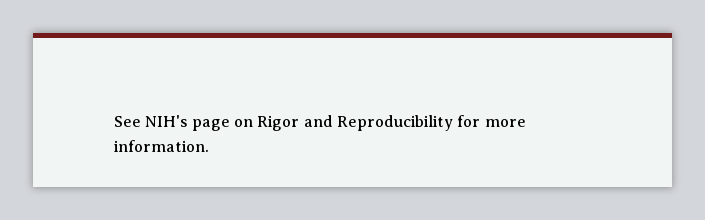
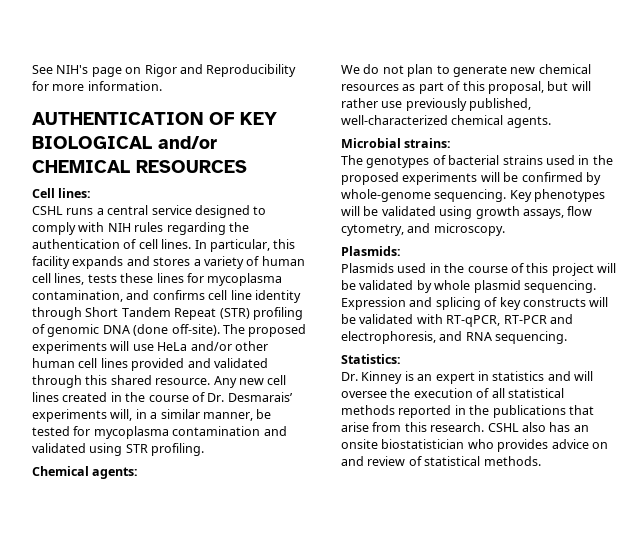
+ AUTHENTICATION OF KEY BIOLOGICAL and/or CHEMICAL RESOURCES
+ Cell lines:
+ CSHL runs a central service designed to comply with NIH rules regarding the authentication of cell lines. In particular, this facility expands and stores a variety of human cell lines, tests these lines for mycoplasma contamination, and confirms cell line identity through Short Tandem Repeat (STR) profiling of genomic DNA (done off-site). The proposed experiments will use HeLa and/or other human cell lines provided and validated through this shared resource. Any new cell lines created in the course of Dr. Desmarais’ experiments will, in a similar manner, be tested for mycoplasma contamination and validated using STR profiling.
+ Chemical agents:
+ We do not plan to generate new chemical resources as part of this proposal, but will rather use previously published, well-characterized chemical agents.
+ Microbial strains:
+ The genotypes of bacterial strains used in the proposed experiments will be confirmed by whole-genome sequencing. Key phenotypes will be validated using growth assays, flow cytometry, and microscopy.
+ Plasmids:
+ Plasmids used in the course of this project will be validated by whole plasmid sequencing. Expression and splicing of key constructs will be validated with RT-qPCR, RT-PCR and electrophoresis, and RNA sequencing.
+ Statistics:
+ Dr. Kinney is an expert in statistics and will oversee the execution of all statistical methods reported in the publications that arise from this research. CSHL also has an onsite biostatistician who provides advice on and review of statistical methods.

